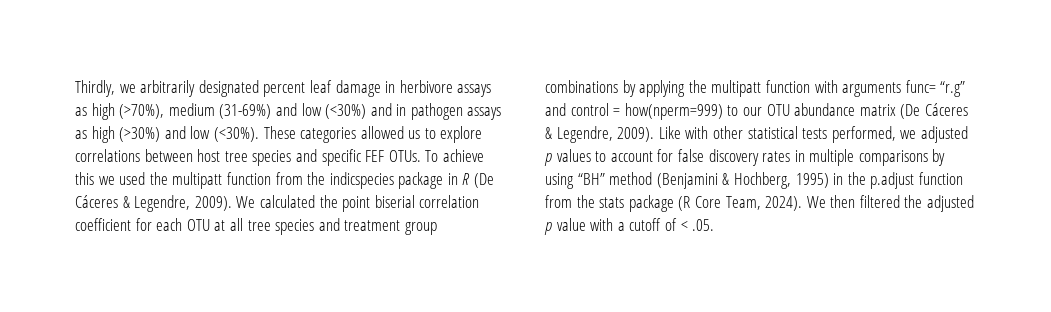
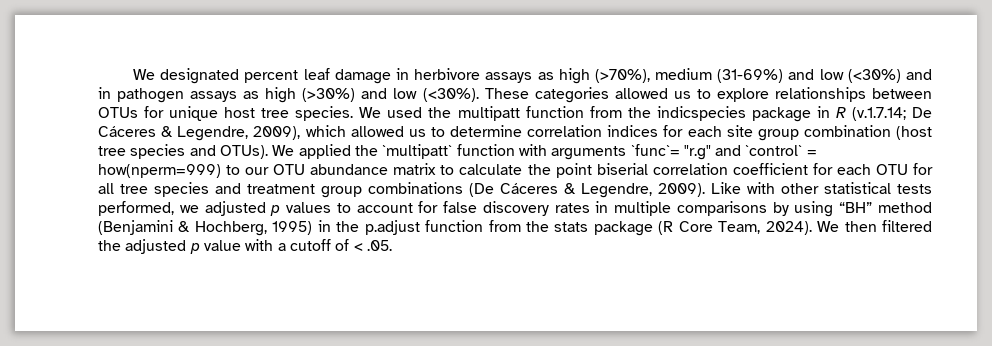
- Thirdly, we arbitrarily designated percent leaf damage in herbivore assays as high (>70%), medium (31-69%) and low (<30%) and in pathogen assays as high (>30%) and low (<30%).
+ We designated percent leaf damage in herbivore assays as high (>70%), medium (31-69%) and low (<30%) and in pathogen assays as high (>30%) and low (<30%).
- These categories allowed us to explore correlations between host tree species and specific FEF OTUs. To achieve this we used the multipatt function from the indicspecies package in R (De Cáceres & Legendre, 2009). We calculated the point biserial correlation coefficient for each OTU at all tree species and treatment group combinations by applying the multipatt function with arguments func= “r.g” and control = how(nperm=999) to our OTU abundance matrix (De Cáceres & Legendre, 2009).
+ These categories allowed us to explore relationships between OTUs for unique host tree species. We used the multipatt function from the indicspecies package in R (v.1.7.14; De Cáceres & Legendre, 2009), which allowed us to determine correlation indices for each site group combination (host tree species and OTUs). We applied the `multipatt` function with arguments `func`= "r.g" and `control` = how(nperm=999) to our OTU abundance matrix to calculate the point biserial correlation coefficient for each OTU for all tree species and treatment group combinations (De Cáceres & Legendre, 2009).

